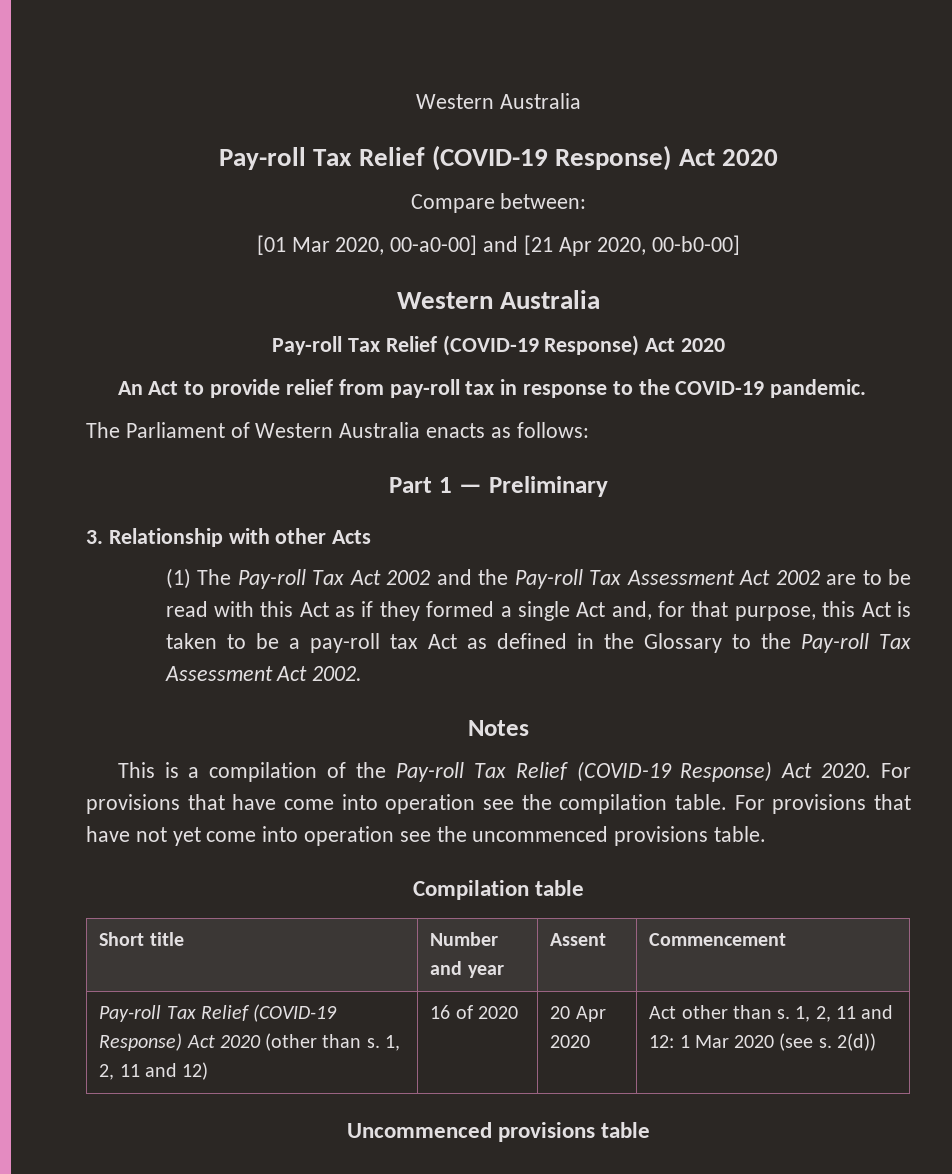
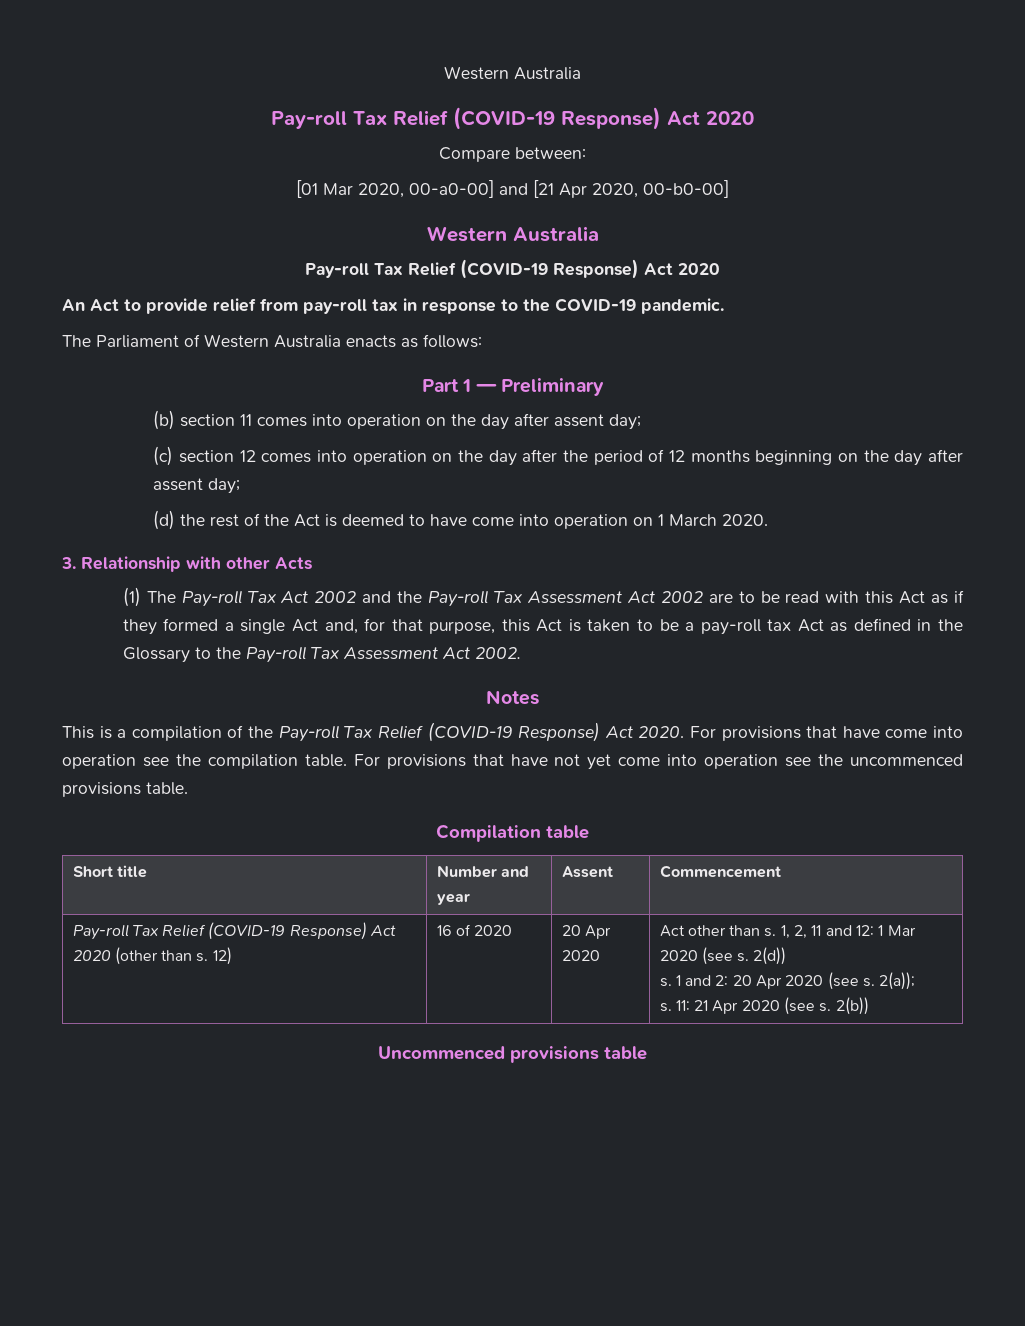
+ (b) section 11 comes into operation on the day after assent day;
+ (c) section 12 comes into operation on the day after the period of 12 months beginning on the day after assent day;
+ (d) the rest of the Act is deemed to have come into operation on 1 March 2020.
- 1, 2, 11 and 12)
+ 12)
+ s. 1 and 2: 20 Apr 2020 (see s. 2(a));
+ s. 11: 21 Apr 2020 (see s. 2(b))

